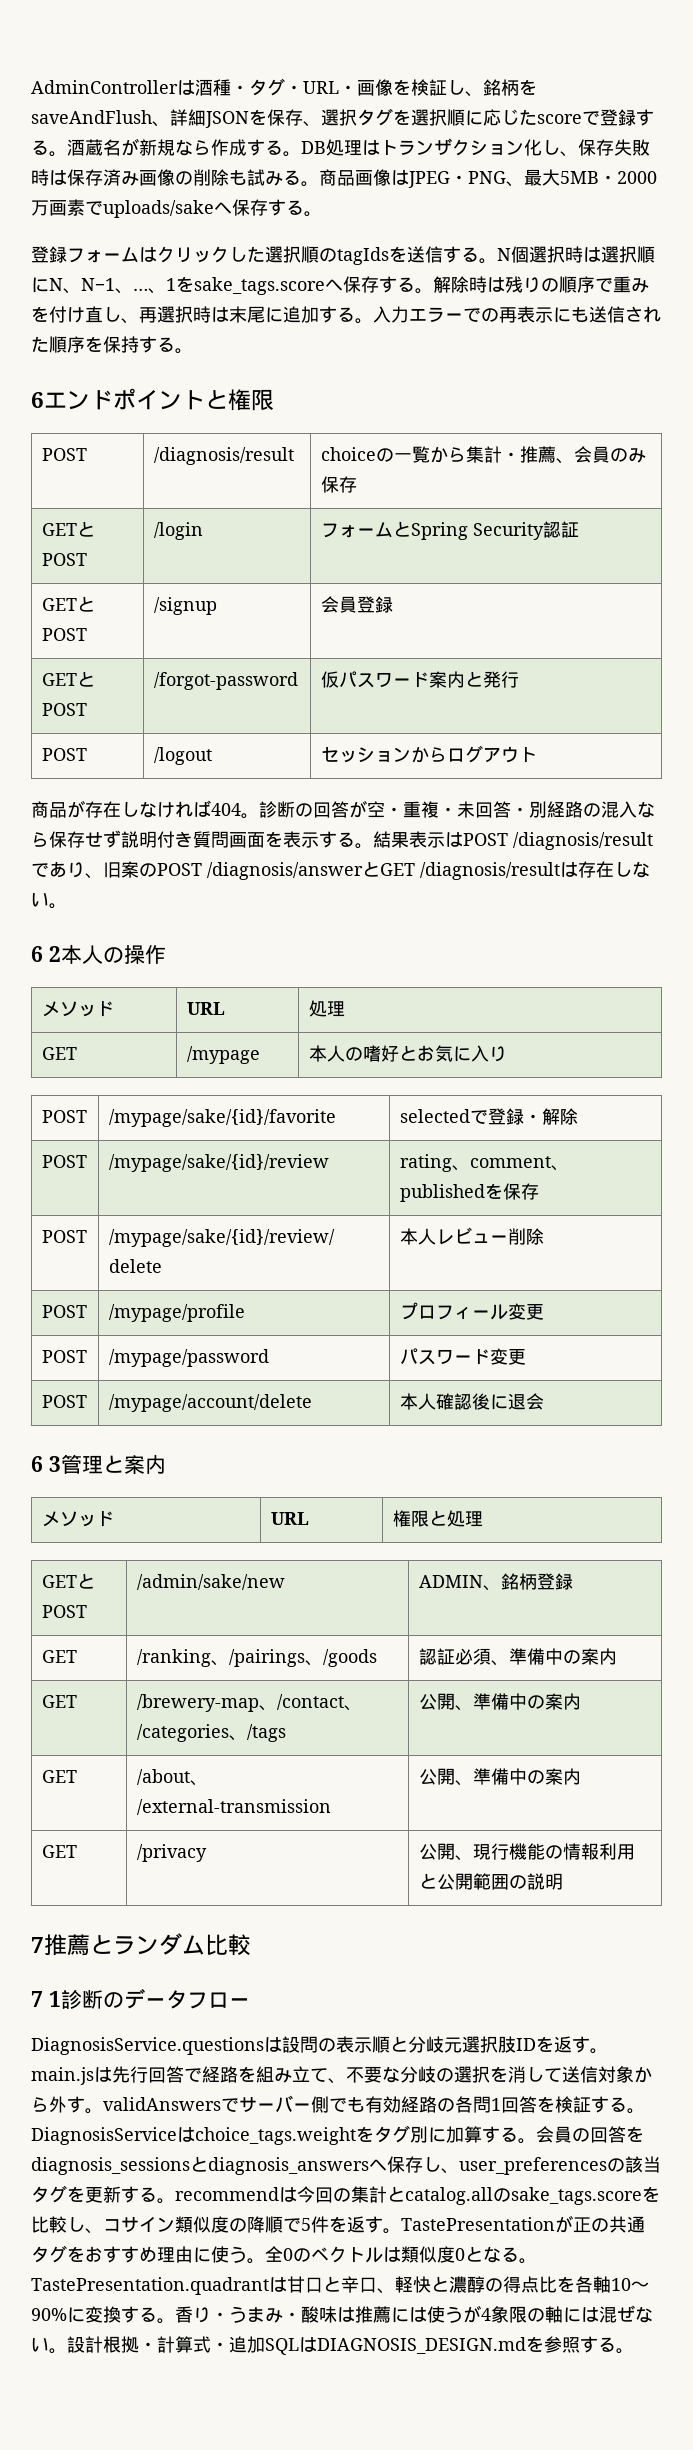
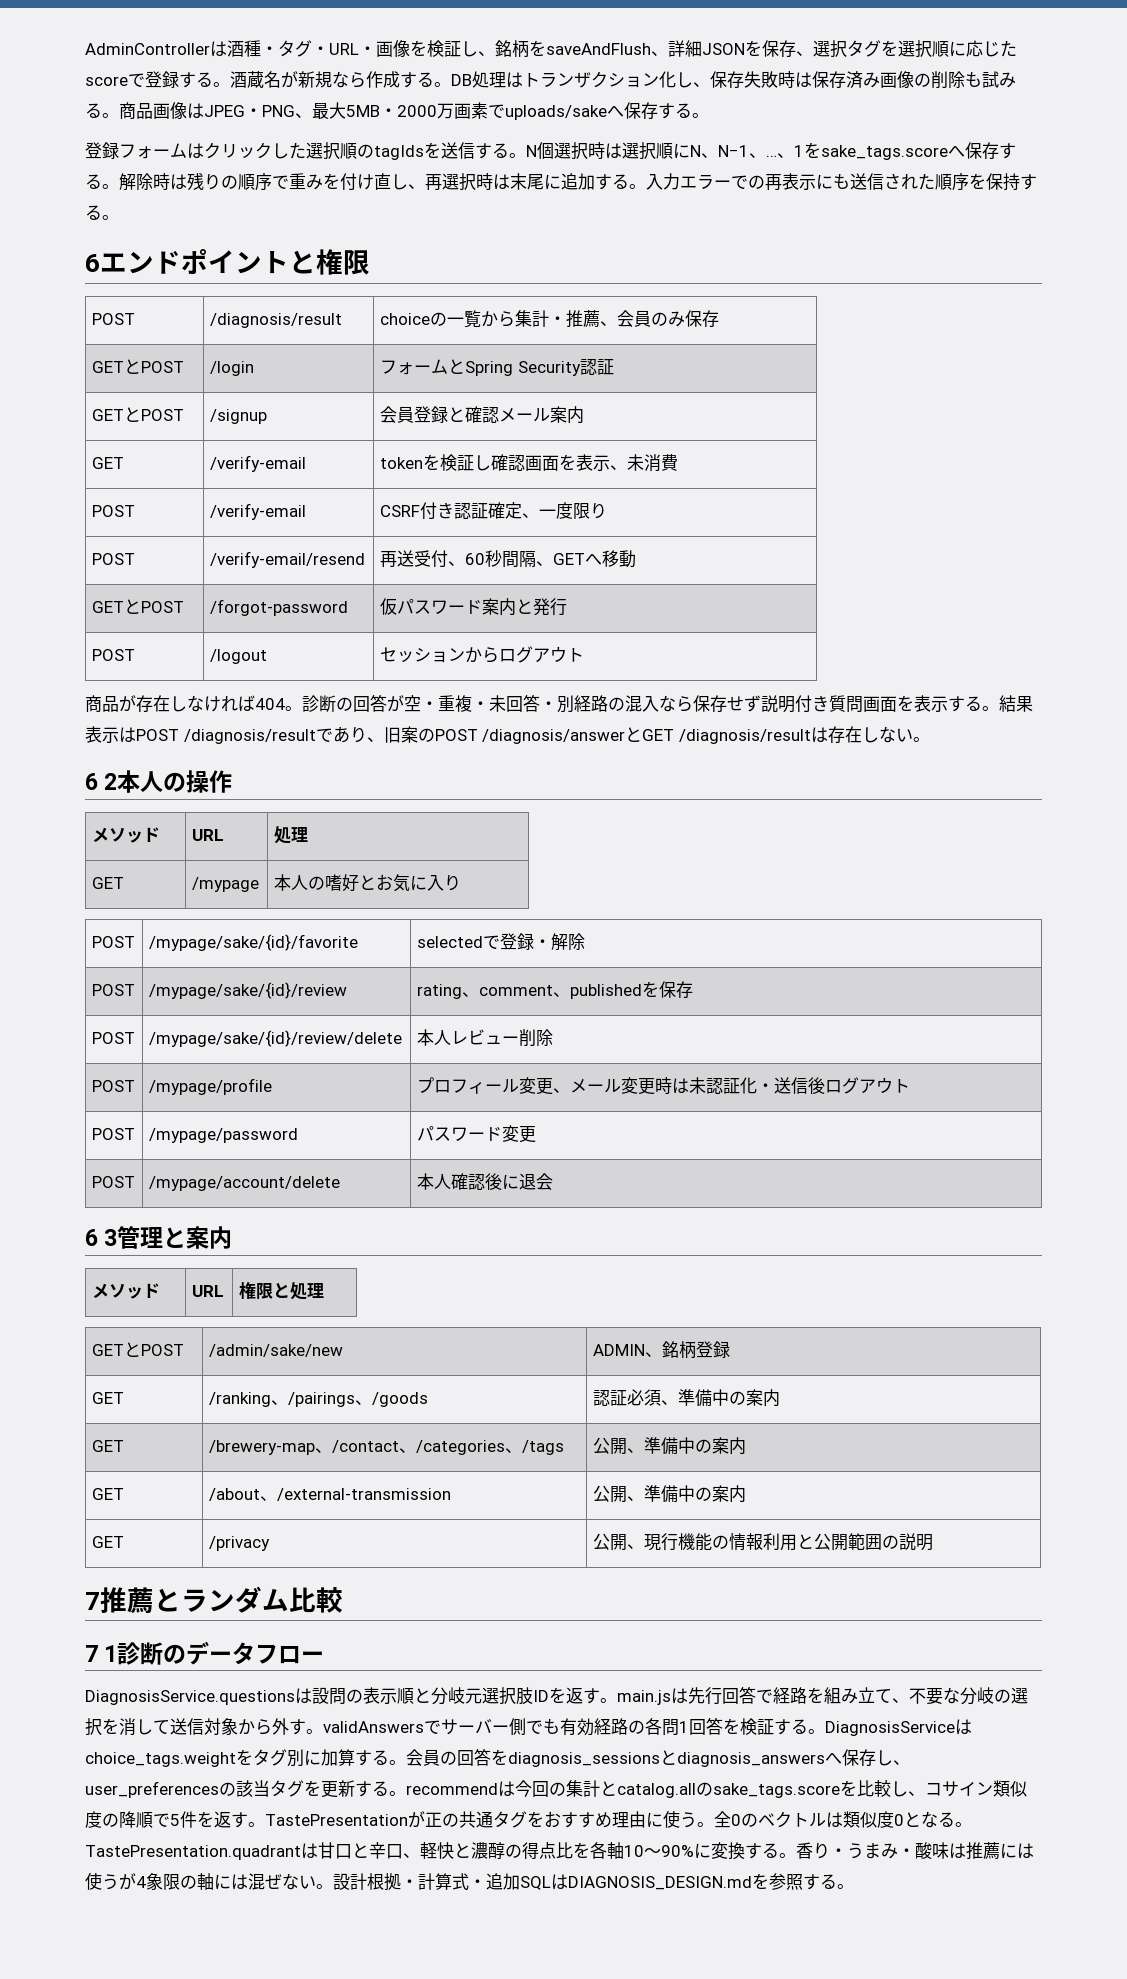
- GETとPOST | /signup | 会員登録
+ GETとPOST | /signup | 会員登録と確認メール案内
+ GET | /verify-email | tokenを検証し確認画面を表示、未消費
+ POST | /verify-email | CSRF付き認証確定、一度限り
+ POST | /verify-email/resend | 再送受付、60秒間隔、GETへ移動
- POST | /mypage/profile | プロフィール変更
+ POST | /mypage/profile | プロフィール変更、メール変更時は未認証化・送信後ログアウト

